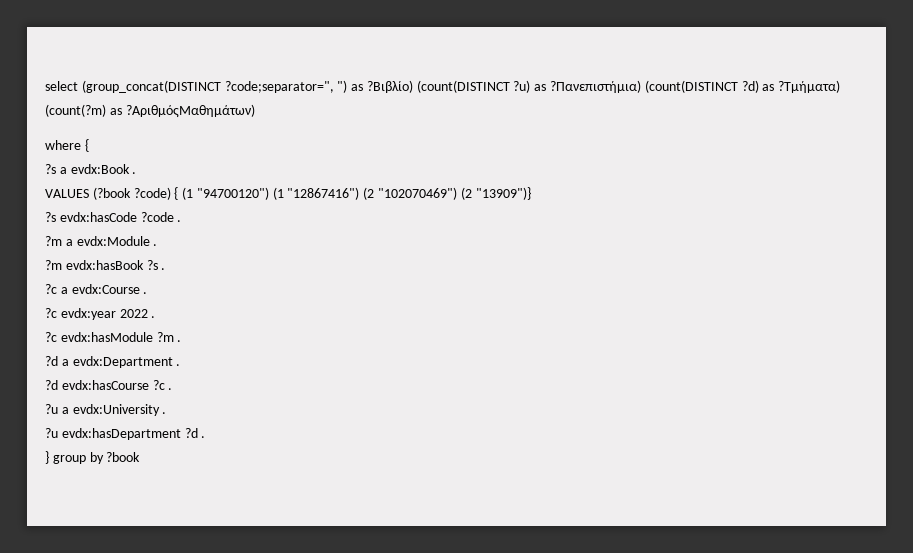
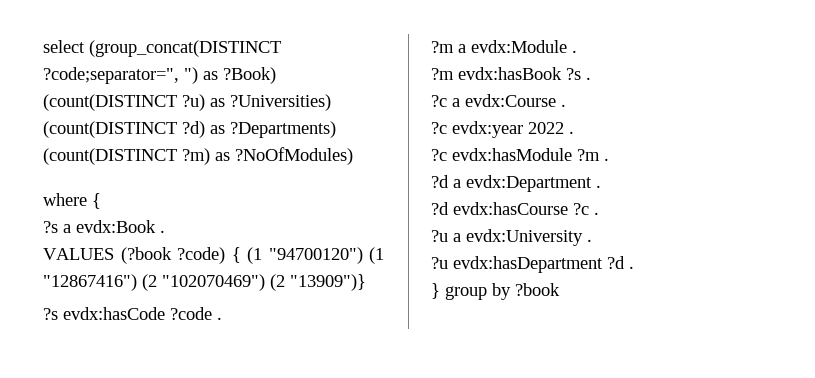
- select (group_concat(DISTINCT ?code;separator=", ") as ?Βιβλίο) (count(DISTINCT ?u) as ?Πανεπιστήμια) (count(DISTINCT ?d) as ?Τμήματα) (count(?m) as ?ΑριθμόςΜαθημάτων)
+ select (group_concat(DISTINCT ?code;separator=", ") as ?Book) (count(DISTINCT ?u) as ?Universities) (count(DISTINCT ?d) as ?Departments) (count(DISTINCT ?m) as ?NoOfModules)

